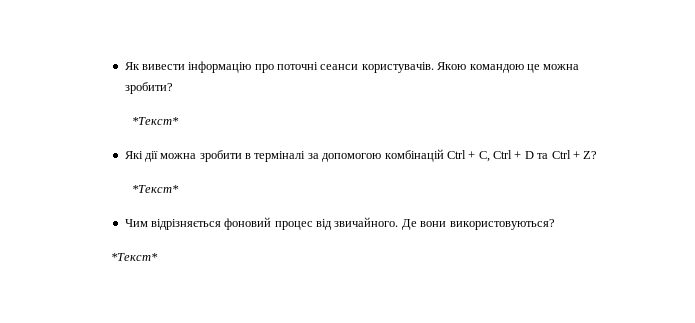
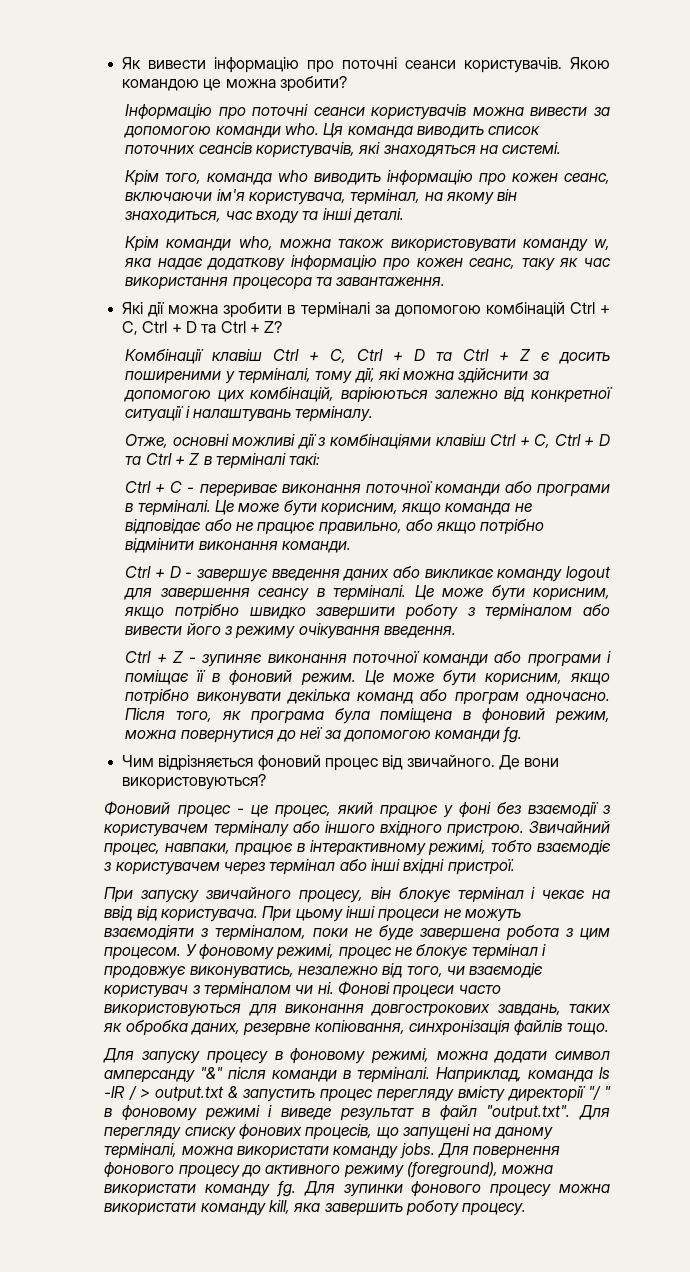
  Якою командою це можна зробити?
- *Текст*
+ Інформацію про поточні сеанси користувачів можна вивести за допомогою команди who. Ця команда виводить список поточних сеансів користувачів, які знаходяться на системі.
+ Крім того, команда who виводить інформацію про кожен сеанс, включаючи ім'я користувача, термінал, на якому він знаходиться, час входу та інші деталі.
+ Крім команди who, можна також використовувати команду w, яка надає додаткову інформацію про кожен сеанс, таку як час використання процесора та завантаження.
  Які дії можна зробити в терміналі за допомогою комбінацій Ctrl + C, Ctrl + D та Ctrl + Z?
- *Текст*
+ Комбінації клавіш Ctrl + C, Ctrl + D та Ctrl + Z є досить поширеними у терміналі, тому дії, які можна здійснити за допомогою цих комбінацій, варіюються залежно від конкретної ситуації і налаштувань терміналу.
+ Отже, основні можливі дії з комбінаціями клавіш Ctrl + C, Ctrl + D та Ctrl + Z в терміналі такі:
+ Ctrl + C - перериває виконання поточної команди або програми в терміналі. Це може бути корисним, якщо команда не відповідає або не працює правильно, або якщо потрібно відмінити виконання команди.
+ Ctrl + D - завершує введення даних або викликає команду logout для завершення сеансу в терміналі. Це може бути корисним, якщо потрібно швидко завершити роботу з терміналом або вивести його з режиму очікування введення.
+ Ctrl + Z - зупиняє виконання поточної команди або програми і поміщає її в фоновий режим. Це може бути корисним, якщо потрібно виконувати декілька команд або програм одночасно. Після того, як програма була поміщена в фоновий режим, можна повернутися до неї за допомогою команди fg.
  Де вони використовуються?
- *Текст*
+ Фоновий процес - це процес, який працює у фоні без взаємодії з користувачем терміналу або іншого вхідного пристрою. Звичайний процес, навпаки, працює в інтерактивному режимі, тобто взаємодіє з користувачем через термінал або інші вхідні пристрої.
+ При запуску звичайного процесу, він блокує термінал і чекає на ввід від користувача. При цьому інші процеси не можуть взаємодіяти з терміналом, поки не буде завершена робота з цим процесом. У фоновому режимі, процес не блокує термінал і продовжує виконуватись, незалежно від того, чи взаємодіє користувач з терміналом чи ні. Фонові процеси часто використовуються для виконання довгострокових завдань, таких як обробка даних, резервне копіювання, синхронізація файлів тощо.
+ Для запуску процесу в фоновому режимі, можна додати символ амперсанду "&" після команди в терміналі. Наприклад, команда ls -lR / > output.txt & запустить процес перегляду вмісту директорії "/ " в фоновому режимі і виведе результат в файл "output.txt". Для перегляду списку фонових процесів, що запущені на даному терміналі, можна використати команду jobs. Для повернення фонового процесу до активного режиму (foreground), можна використати команду fg. Для зупинки фонового процесу можна використати команду kill, яка завершить роботу процесу.

